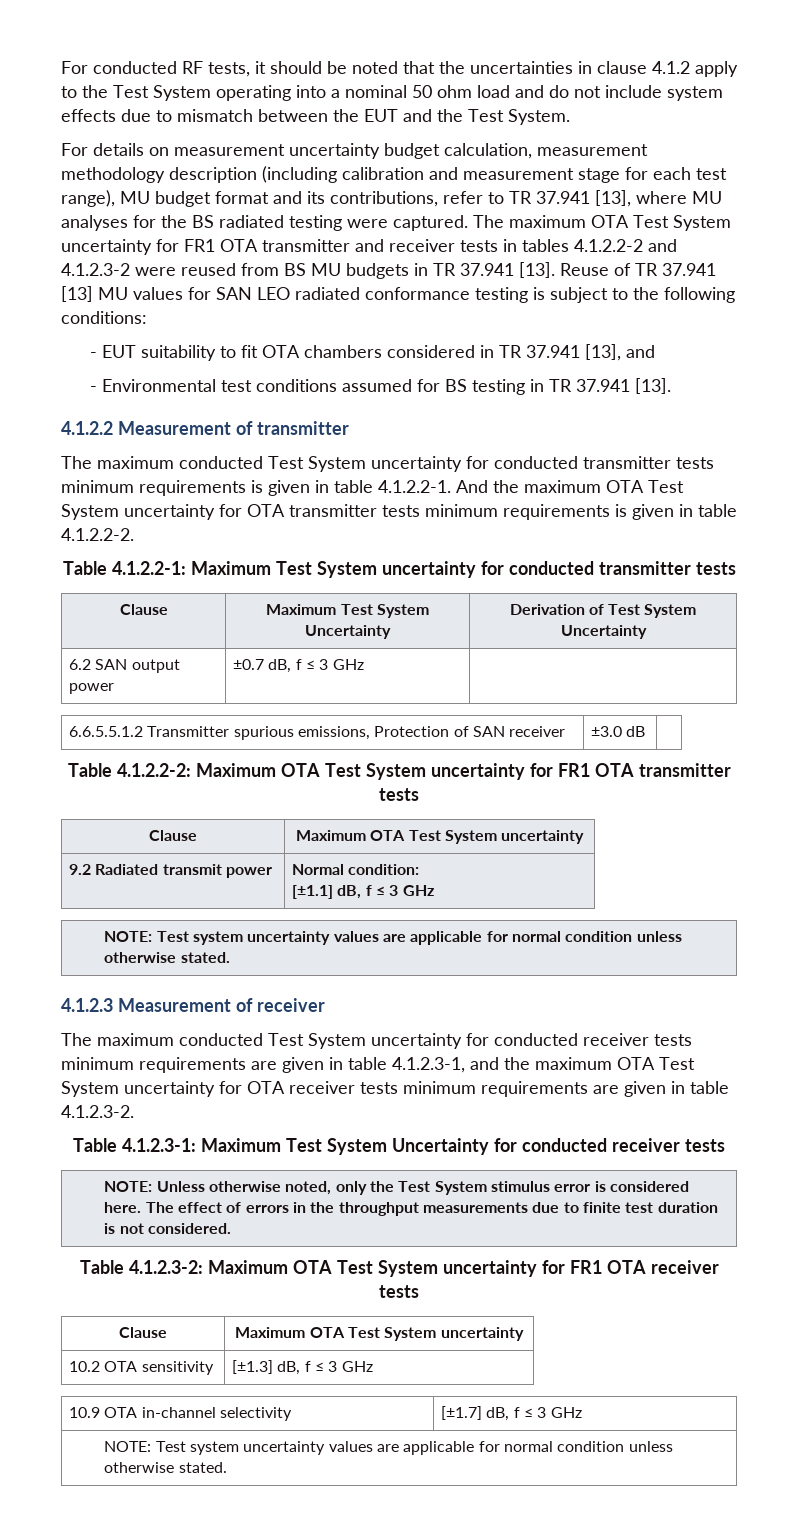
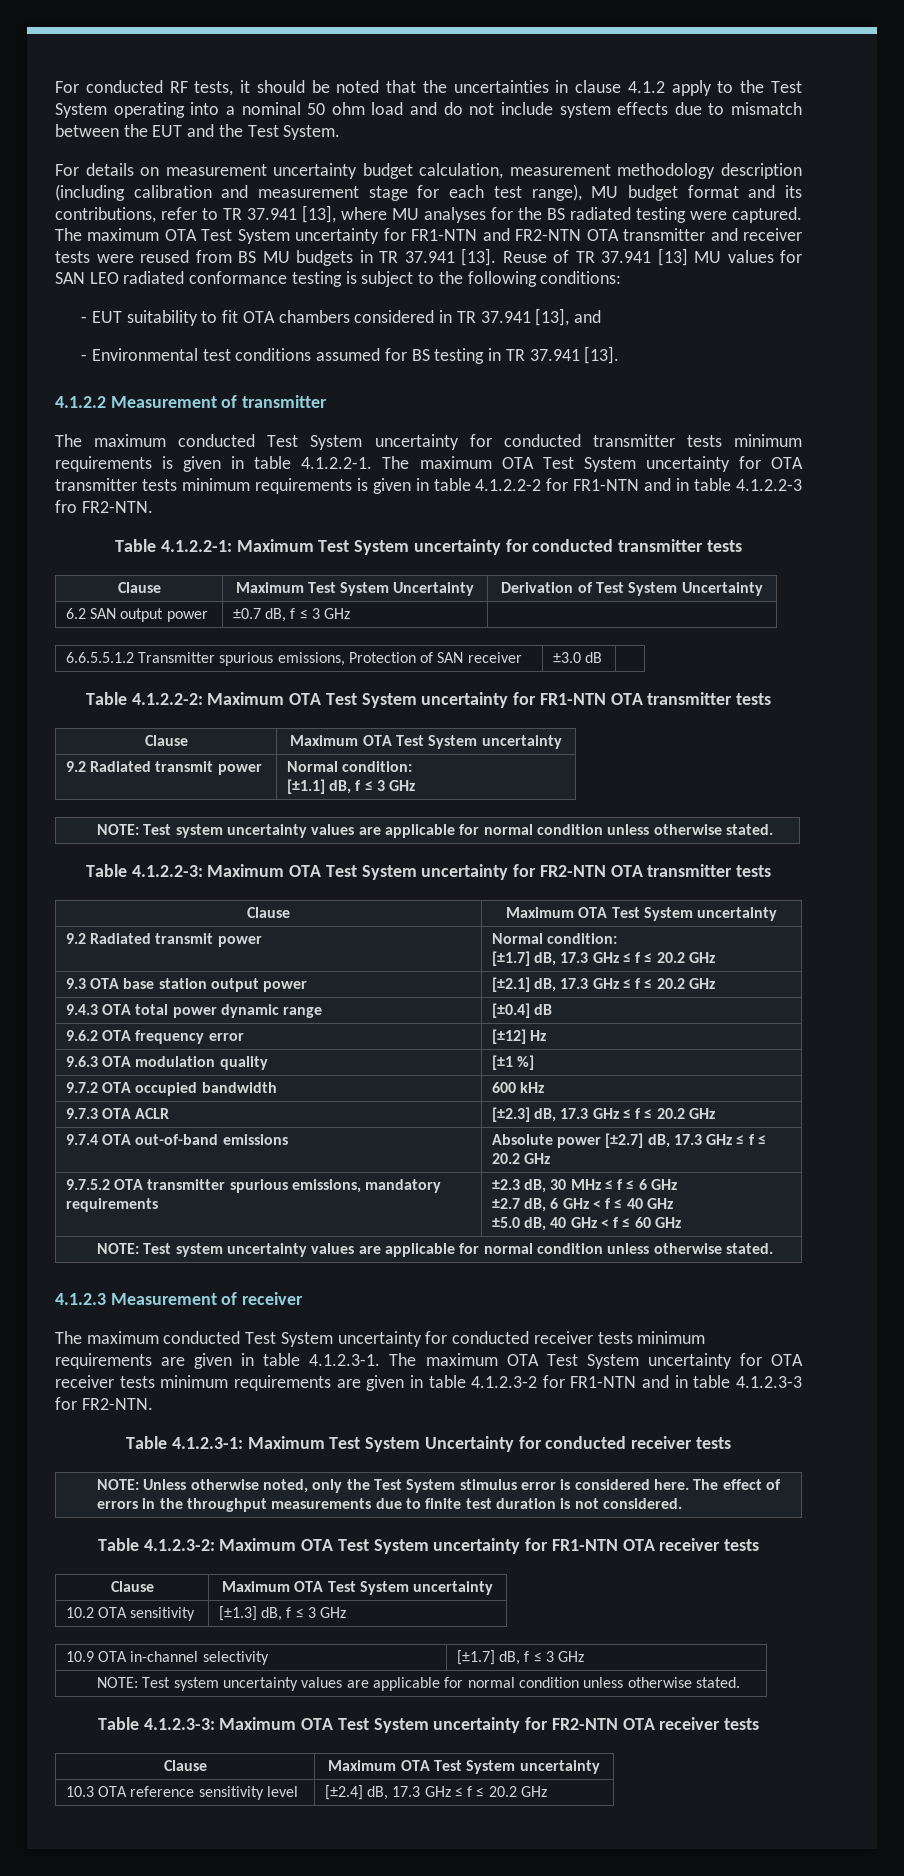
- The maximum OTA Test System uncertainty for FR1 OTA transmitter and receiver tests in tables 4.1.2.2-2 and 4.1.2.3-2 were reused from BS MU budgets in TR 37.941 [13].
+ The maximum OTA Test System uncertainty for FR1-NTN and FR2-NTN OTA transmitter and receiver tests were reused from BS MU budgets in TR 37.941 [13].
- The maximum conducted Test System uncertainty for conducted transmitter tests minimum requirements is given in table 4.1.2.2-1. And the maximum OTA Test System uncertainty for OTA transmitter tests minimum requirements is given in table 4.1.2.2-2.
+ The maximum conducted Test System uncertainty for conducted transmitter tests minimum requirements is given in table 4.1.2.2-1. The maximum OTA Test System uncertainty for OTA transmitter tests minimum requirements is given in table 4.1.2.2-2 for FR1-NTN and in table 4.1.2.2-3 fro FR2-NTN.
- Table 4.1.2.2-2: Maximum OTA Test System uncertainty for FR1 OTA transmitter tests
+ Table 4.1.2.2-2: Maximum OTA Test System uncertainty for FR1-NTN OTA transmitter tests
+ Table 4.1.2.2-3: Maximum OTA Test System uncertainty for FR2-NTN OTA transmitter tests
+ Clause | Maximum OTA Test System uncertainty
+ 9.2 Radiated transmit power | Normal condition:
+ [±1.7] dB, 17.3 GHz ≤ f ≤ 20.2 GHz
+ 9.3 OTA base station output power | [±2.1] dB, 17.3 GHz ≤ f ≤ 20.2 GHz
+ 9.4.3 OTA total power dynamic range | [±0.4] dB
+ 9.6.2 OTA frequency error | [±12] Hz
+ 9.6.3 OTA modulation quality | [±1 %]
+ 9.7.2 OTA occupied bandwidth | 600 kHz
+ 9.7.3 OTA ACLR | [±2.3] dB, 17.3 GHz ≤ f ≤ 20.2 GHz
+ 9.7.4 OTA out-of-band emissions | Absolute power [±2.7] dB, 17.3 GHz ≤ f ≤ 20.2 GHz
+ 9.7.5.2 OTA transmitter spurious emissions, mandatory requirements | ±2.3 dB, 30 MHz ≤ f ≤ 6 GHz
+ ±2.7 dB, 6 GHz < f ≤ 40 GHz
+ ±5.0 dB, 40 GHz < f ≤ 60 GHz
+ NOTE: Test system uncertainty values are applicable for normal condition unless otherwise stated.
- The maximum conducted Test System uncertainty for conducted receiver tests minimum requirements are given in table 4.1.2.3-1, and the maximum OTA Test System uncertainty for OTA receiver tests minimum requirements are given in table 4.1.2.3-2.
+ The maximum conducted Test System uncertainty for conducted receiver tests minimum requirements are given in table 4.1.2.3-1. The maximum OTA Test System uncertainty for OTA receiver tests minimum requirements are given in table 4.1.2.3-2 for FR1-NTN and in table 4.1.2.3-3 for FR2-NTN.
- Table 4.1.2.3-2: Maximum OTA Test System uncertainty for FR1 OTA receiver tests
+ Table 4.1.2.3-2: Maximum OTA Test System uncertainty for FR1-NTN OTA receiver tests
+ Table 4.1.2.3-3: Maximum OTA Test System uncertainty for FR2-NTN OTA receiver tests
+ Clause | Maximum OTA Test System uncertainty
+ 10.3 OTA reference sensitivity level | [±2.4] dB, 17.3 GHz ≤ f ≤ 20.2 GHz

